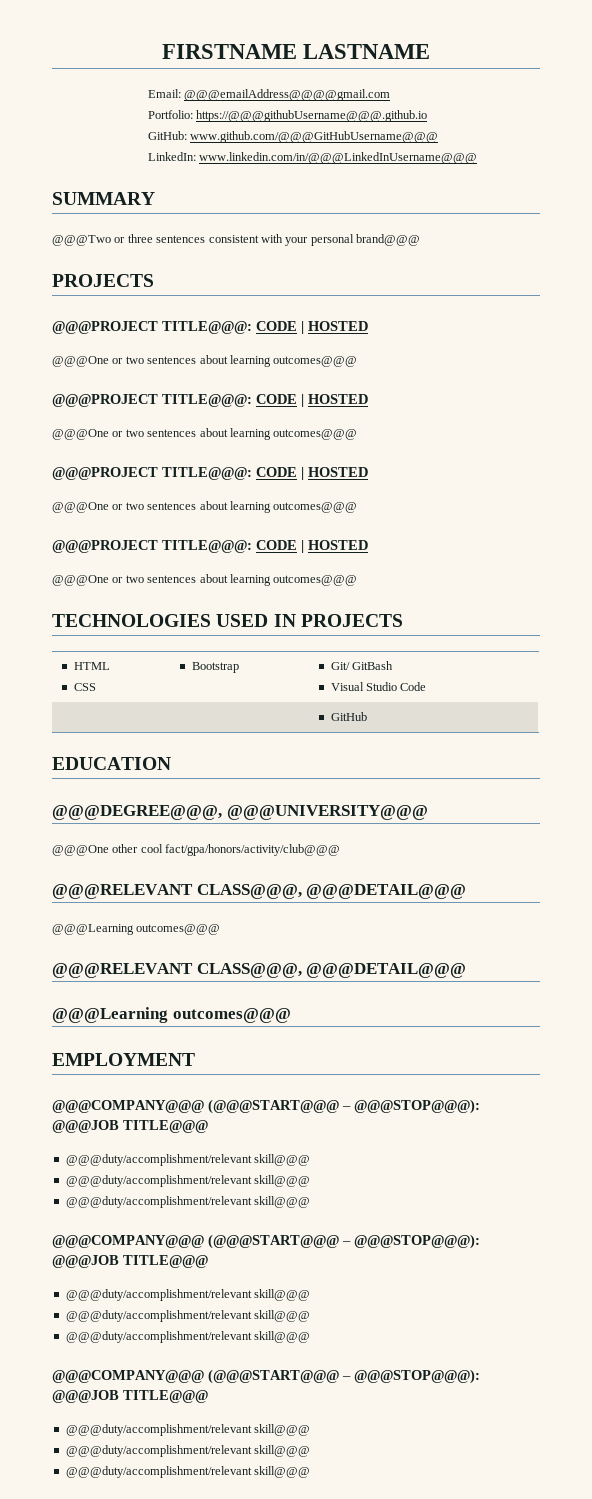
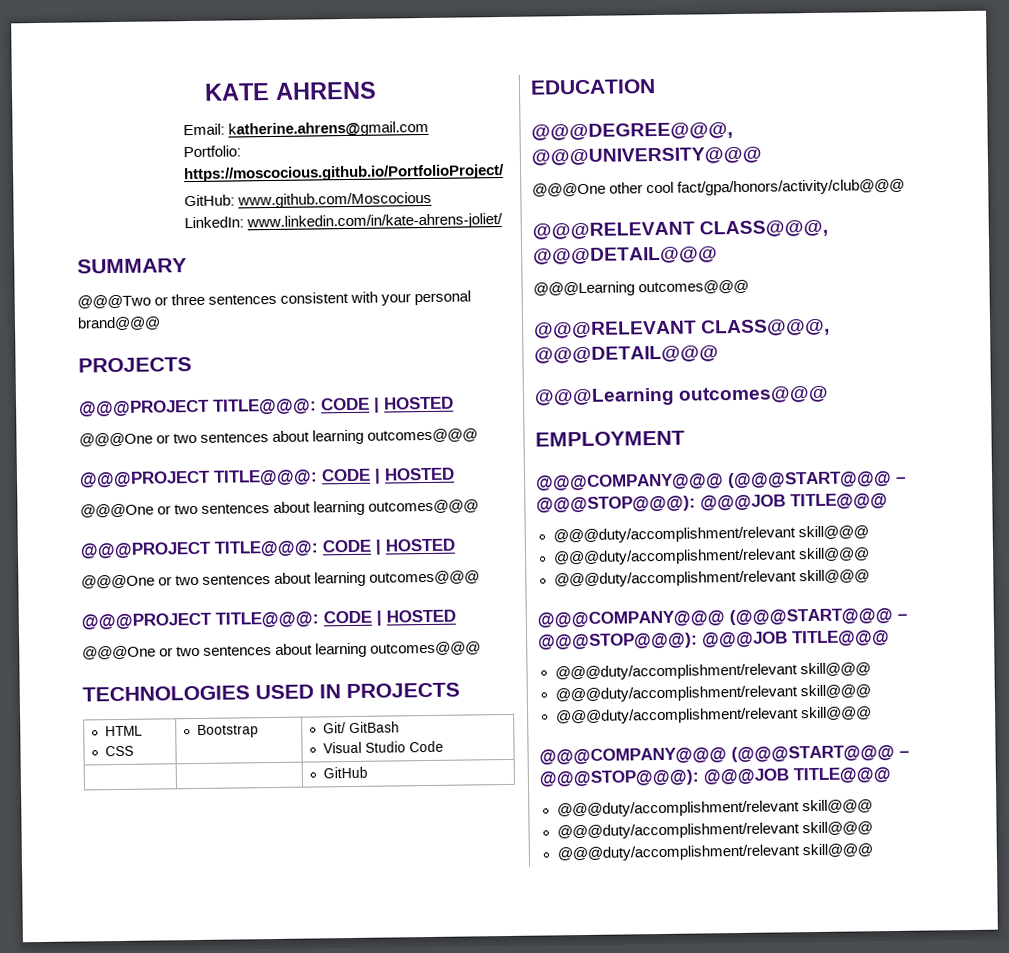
- FIRSTNAME LASTNAME
+ KATE AHRENS
- Email: @@@emailAddress@@@@gmail.com
+ Email: katherine.ahrens@gmail.com
- Portfolio: https://@@@githubUsername@@@.github.io
+ Portfolio: https://moscocious.github.io/PortfolioProject/
- GitHub: www.github.com/@@@GitHubUsername@@@
+ GitHub: www.github.com/Moscocious
- LinkedIn: www.linkedin.com/in/@@@LinkedInUsername@@@
+ LinkedIn: www.linkedin.com/in/kate-ahrens-joliet/

